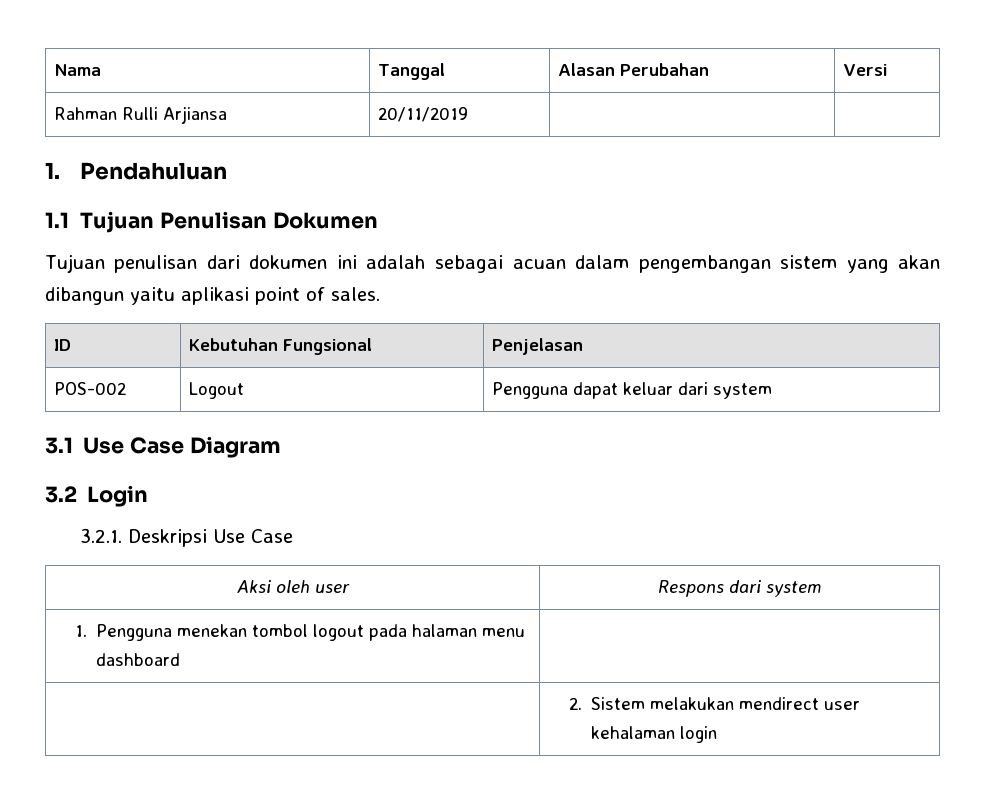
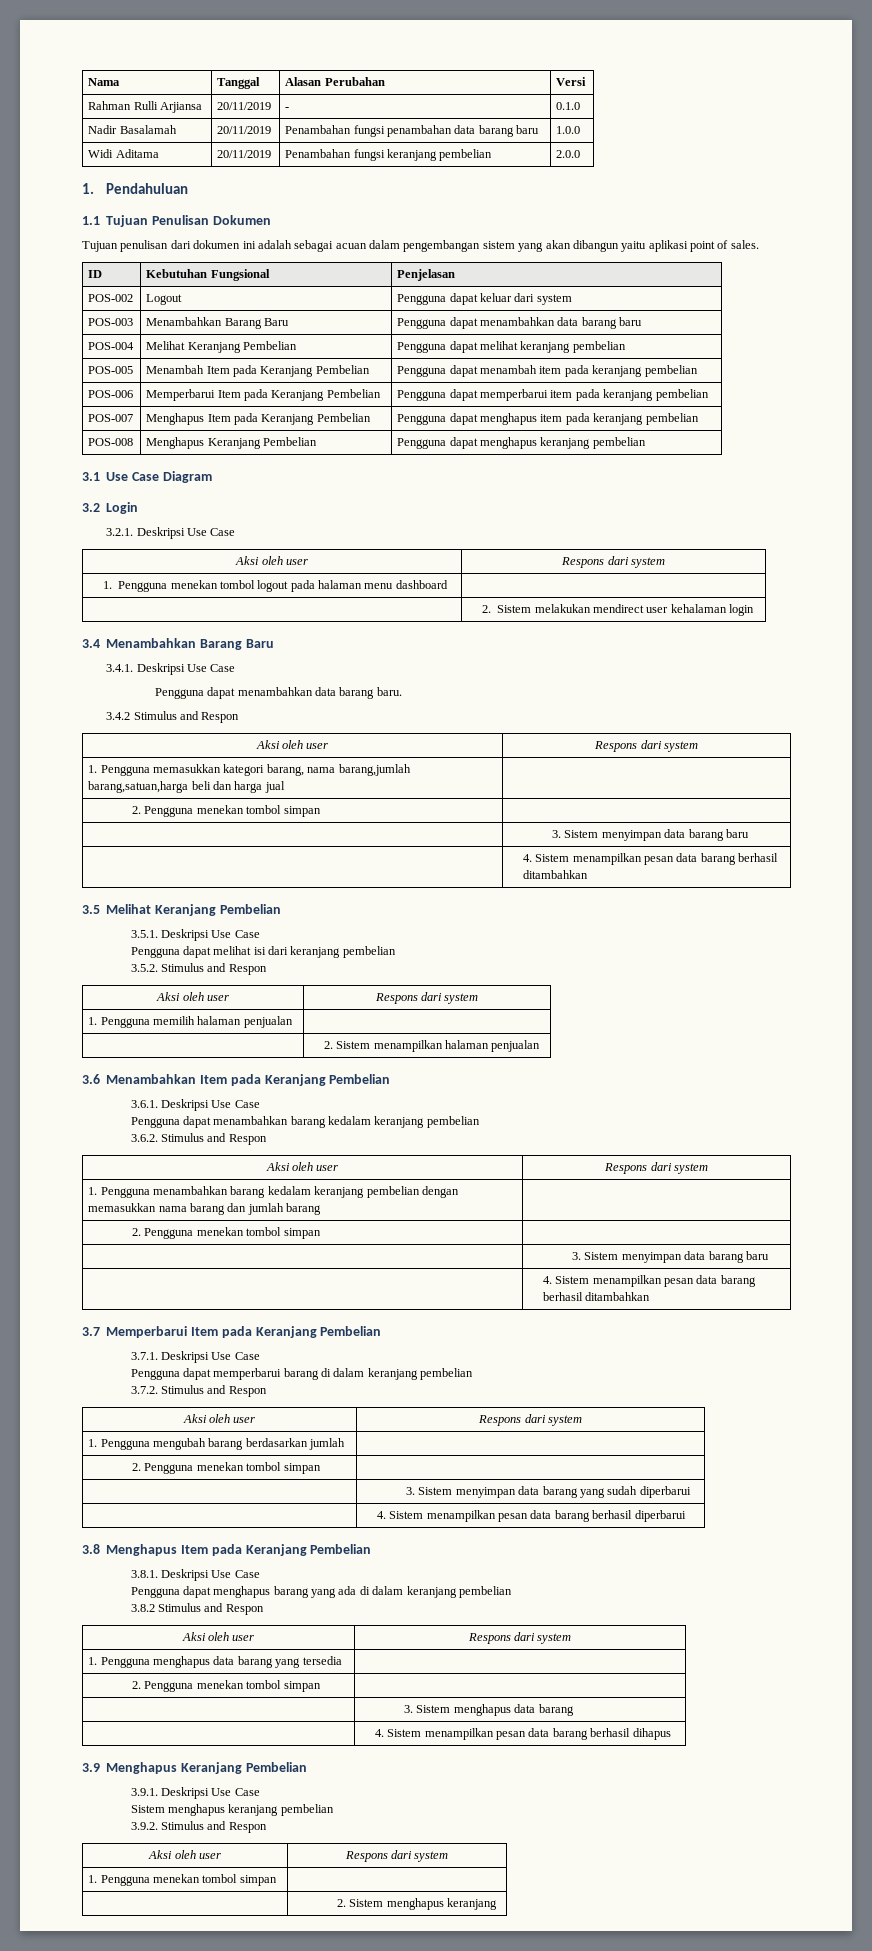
- Rahman Rulli Arjiansa | 20/11/2019 | |
+ Rahman Rulli Arjiansa | 20/11/2019 | - | 0.1.0
+ Nadir Basalamah | 20/11/2019 | Penambahan fungsi penambahan data barang baru | 1.0.0
+ Widi Aditama | 20/11/2019 | Penambahan fungsi keranjang pembelian | 2.0.0
+ POS-003 | Menambahkan Barang Baru | Pengguna dapat menambahkan data barang baru
+ POS-004 | Melihat Keranjang Pembelian | Pengguna dapat melihat keranjang pembelian
+ POS-005 | Menambah Item pada Keranjang Pembelian | Pengguna dapat menambah item pada keranjang pembelian
+ POS-006 | Memperbarui Item pada Keranjang Pembelian | Pengguna dapat memperbarui item pada keranjang pembelian
+ POS-007 | Menghapus Item pada Keranjang Pembelian | Pengguna dapat menghapus item pada keranjang pembelian
+ POS-008 | Menghapus Keranjang Pembelian | Pengguna dapat menghapus keranjang pembelian
+ 3.4 Menambahkan Barang Baru
+ 3.4.1. Deskripsi Use Case
+ Pengguna dapat menambahkan data barang baru.
+ 3.4.2 Stimulus and Respon
+ Aksi oleh user | Respons dari system
+ 1. Pengguna memasukkan kategori barang, nama barang,jumlah barang,satuan,harga beli dan harga jual |
+ 2. Pengguna menekan tombol simpan |
+ | 3. Sistem menyimpan data barang baru
+ | 4. Sistem menampilkan pesan data barang berhasil ditambahkan
+ 3.5 Melihat Keranjang Pembelian
+ 3.5.1. Deskripsi Use Case
+ Pengguna dapat melihat isi dari keranjang pembelian
+ 3.5.2. Stimulus and Respon
+ Aksi oleh user | Respons dari system
+ 1. Pengguna memilih halaman penjualan |
+ | 2. Sistem menampilkan halaman penjualan
+ 3.6 Menambahkan Item pada Keranjang Pembelian
+ 3.6.1. Deskripsi Use Case
+ Pengguna dapat menambahkan barang kedalam keranjang pembelian
+ 3.6.2. Stimulus and Respon
+ Aksi oleh user | Respons dari system
+ 1. Pengguna menambahkan barang kedalam keranjang pembelian dengan memasukkan nama barang dan jumlah barang |
+ 2. Pengguna menekan tombol simpan |
+ | 3. Sistem menyimpan data barang baru
+ | 4. Sistem menampilkan pesan data barang berhasil ditambahkan
+ 3.7 Memperbarui Item pada Keranjang Pembelian
+ 3.7.1. Deskripsi Use Case
+ Pengguna dapat memperbarui barang di dalam keranjang pembelian
+ 3.7.2. Stimulus and Respon
+ Aksi oleh user | Respons dari system
+ 1. Pengguna mengubah barang berdasarkan jumlah |
+ 2. Pengguna menekan tombol simpan |
+ | 3. Sistem menyimpan data barang yang sudah diperbarui
+ | 4. Sistem menampilkan pesan data barang berhasil diperbarui
+ 3.8 Menghapus Item pada Keranjang Pembelian
+ 3.8.1. Deskripsi Use Case
+ Pengguna dapat menghapus barang yang ada di dalam keranjang pembelian
+ 3.8.2 Stimulus and Respon
+ Aksi oleh user | Respons dari system
+ 1. Pengguna menghapus data barang yang tersedia |
+ 2. Pengguna menekan tombol simpan |
+ | 3. Sistem menghapus data barang
+ | 4. Sistem menampilkan pesan data barang berhasil dihapus
+ 3.9 Menghapus Keranjang Pembelian
+ 3.9.1. Deskripsi Use Case
+ Sistem menghapus keranjang pembelian
+ 3.9.2. Stimulus and Respon
+ Aksi oleh user | Respons dari system
+ 1. Pengguna menekan tombol simpan |
+ | 2. Sistem menghapus keranjang

